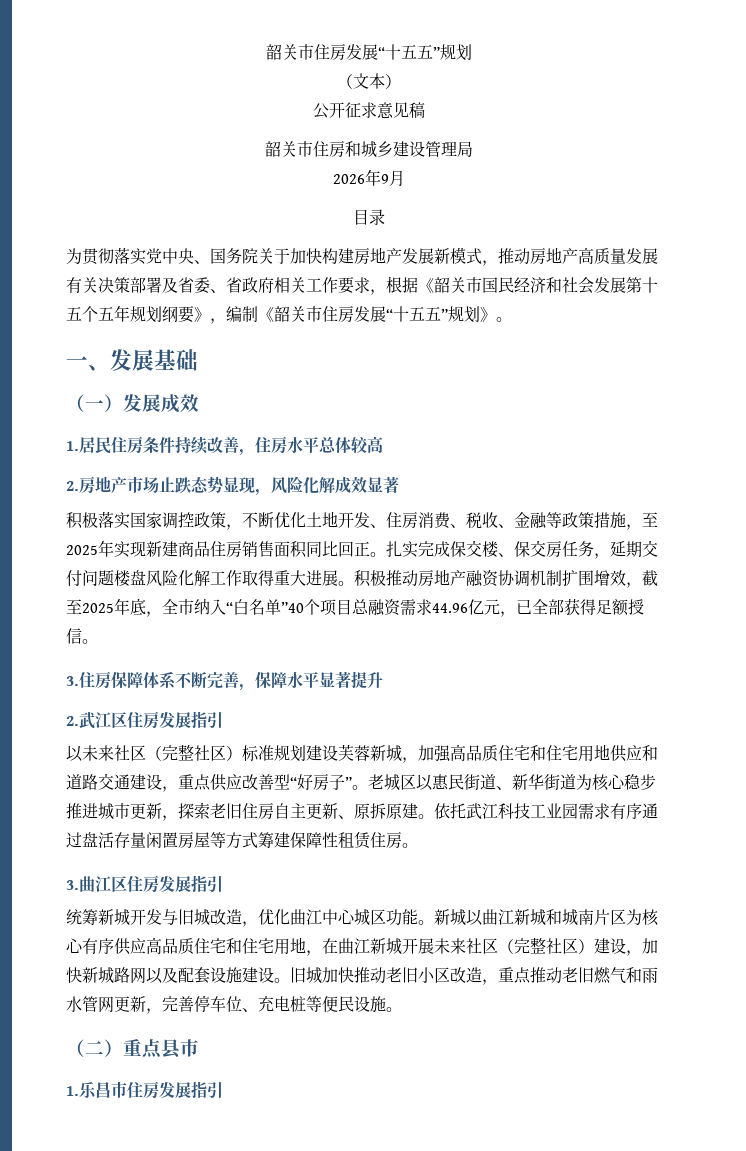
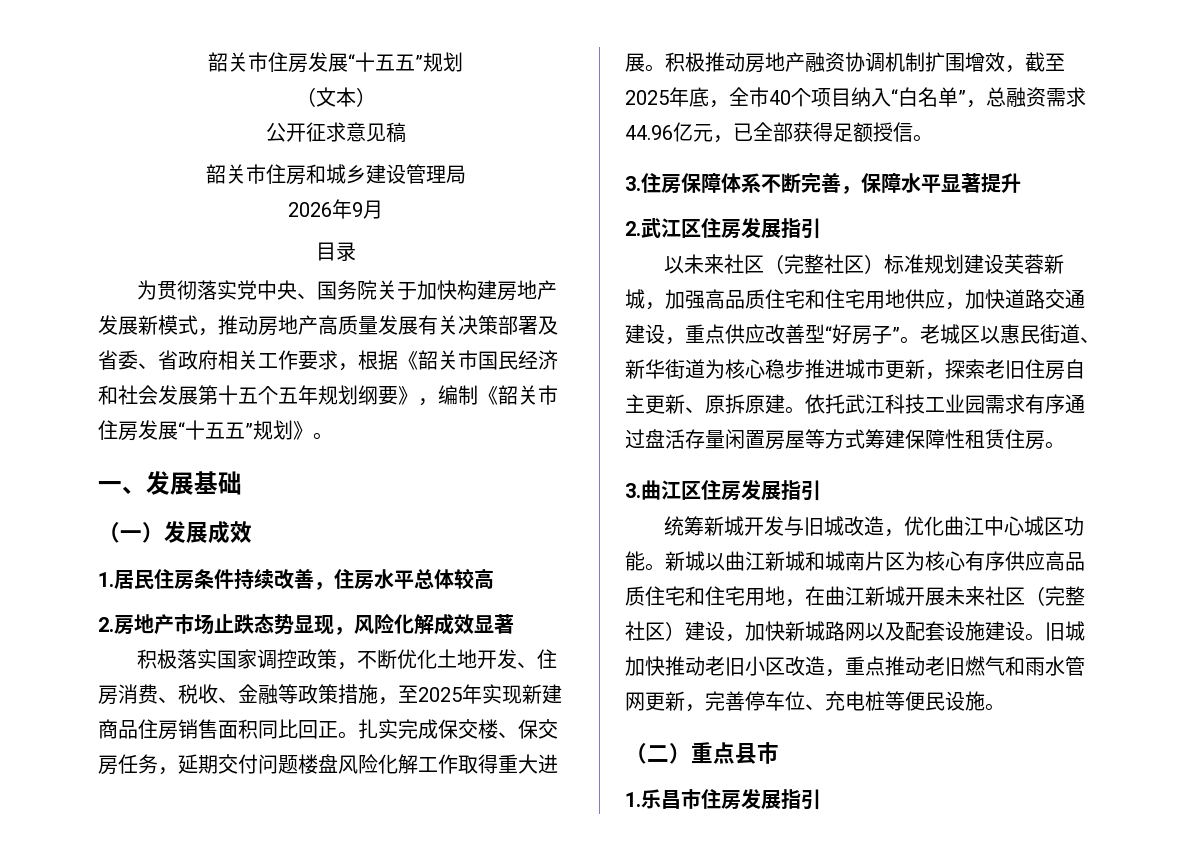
- 积极推动房地产融资协调机制扩围增效，截至2025年底，全市纳入“白名单”40个项目总融资需求44.96亿元，已全部获得足额授信。
+ 积极推动房地产融资协调机制扩围增效，截至2025年底，全市40个项目纳入“白名单”，总融资需求44.96亿元，已全部获得足额授信。
- 以未来社区（完整社区）标准规划建设芙蓉新城，加强高品质住宅和住宅用地供应和道路交通建设，重点供应改善型“好房子”。
+ 以未来社区（完整社区）标准规划建设芙蓉新城，加强高品质住宅和住宅用地供应，加快道路交通建设，重点供应改善型“好房子”。

